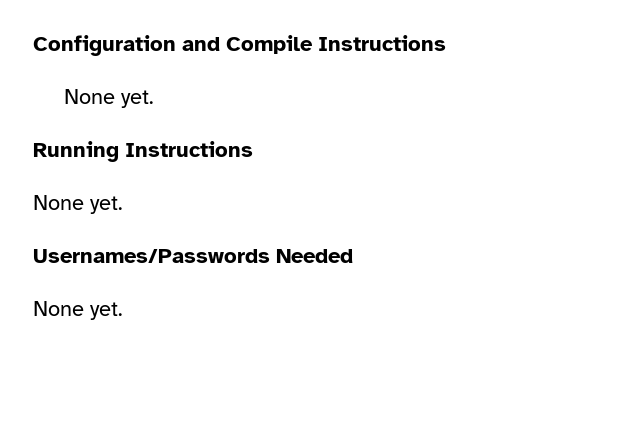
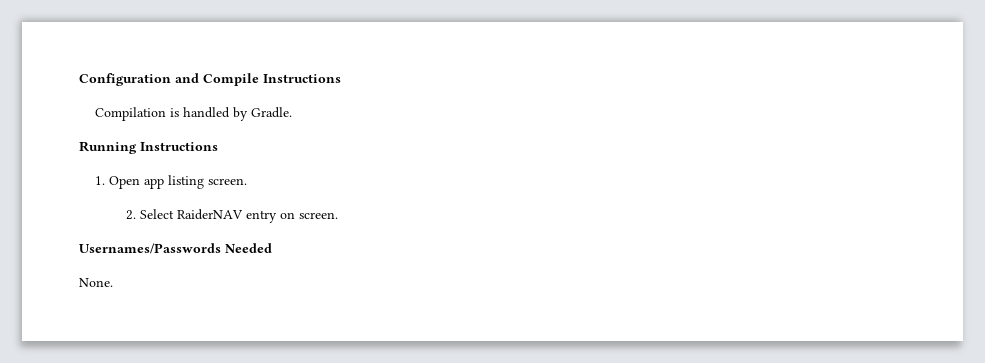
  Configuration and Compile Instructions
- None yet.
+ Compilation is handled by Gradle.
  Running Instructions
- None yet.
+ 1. Open app listing screen.
+ 2. Select RaiderNAV entry on screen.
  Usernames/Passwords Needed
- None yet.
+ None.

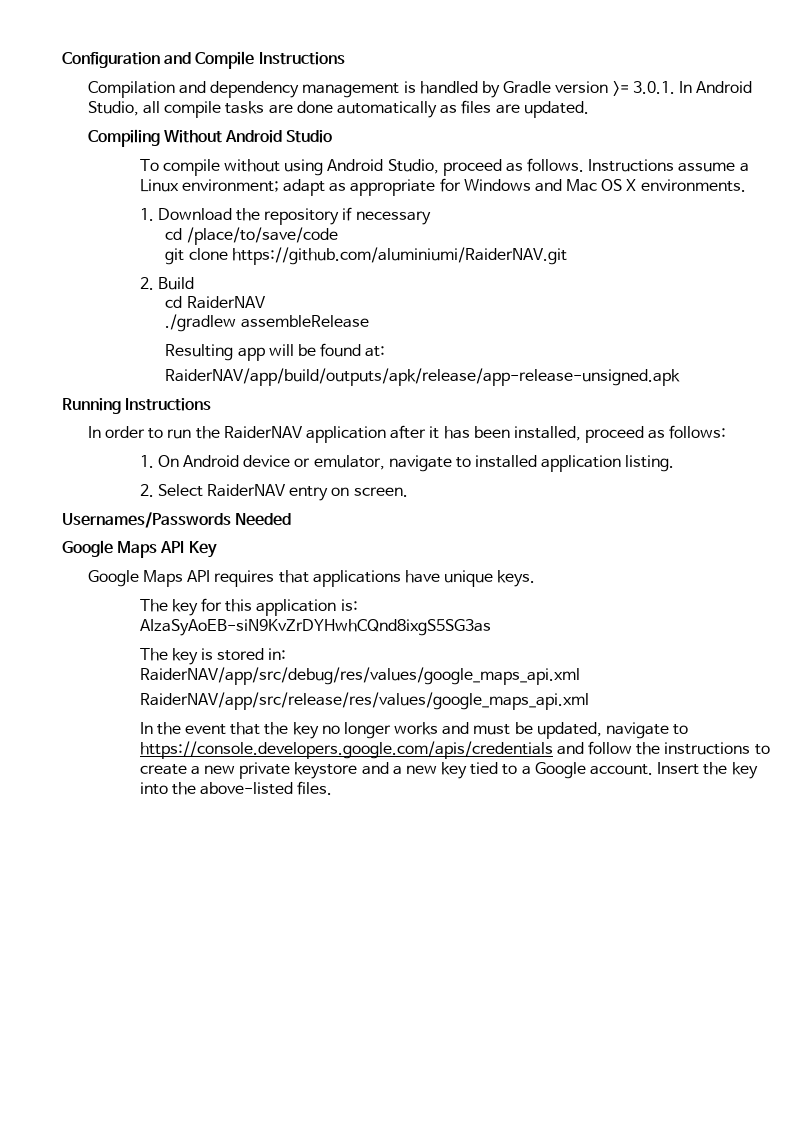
- Compilation is handled by Gradle.
+ Compilation and dependency management is handled by Gradle version >= 3.0.1. In Android Studio, all compile tasks are done automatically as files are updated.
+ Compiling Without Android Studio
+ To compile without using Android Studio, proceed as follows. Instructions assume a Linux environment; adapt as appropriate for Windows and Mac OS X environments.
+ 1. Download the repository if necessary
+ cd /place/to/save/code
+ git clone https://github.com/aluminiumi/RaiderNAV.git
+ 2. Build
+ cd RaiderNAV
+ ./gradlew assembleRelease
+ Resulting app will be found at:
+ RaiderNAV/app/build/outputs/apk/release/app-release-unsigned.apk
  Running Instructions
- 1. Open app listing screen.
+ In order to run the RaiderNAV application after it has been installed, proceed as follows:
+ 1. On Android device or emulator, navigate to installed application listing.
- None.
+ Google Maps API Key
+ Google Maps API requires that applications have unique keys.
+ The key for this application is:
+ AIzaSyAoEB-siN9KvZrDYHwhCQnd8ixgS5SG3as
+ The key is stored in:
+ RaiderNAV/app/src/debug/res/values/google_maps_api.xml
+ RaiderNAV/app/src/release/res/values/google_maps_api.xml
+ In the event that the key no longer works and must be updated, navigate to https://console.developers.google.com/apis/credentials and follow the instructions to create a new private keystore and a new key tied to a Google account. Insert the key into the above-listed files.

